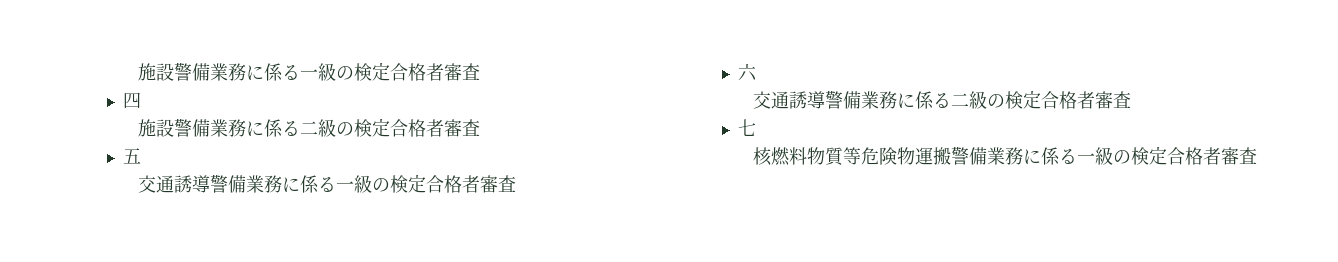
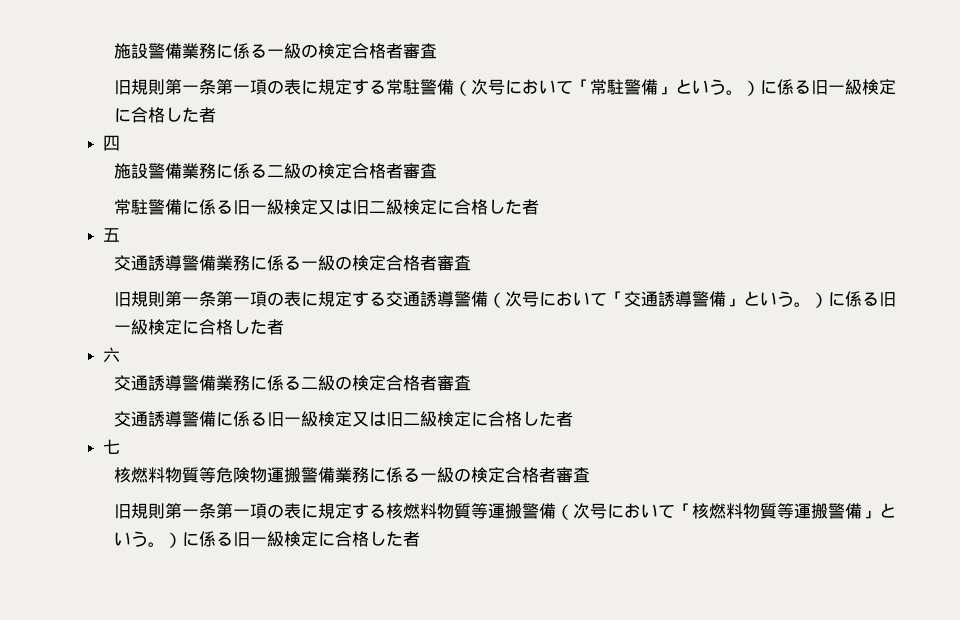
+ 旧規則第一条第一項の表に規定する常駐警備（次号において「常駐警備」という。）に係る旧一級検定に合格した者
+ 常駐警備に係る旧一級検定又は旧二級検定に合格した者
+ 旧規則第一条第一項の表に規定する交通誘導警備（次号において「交通誘導警備」という。）に係る旧一級検定に合格した者
+ 交通誘導警備に係る旧一級検定又は旧二級検定に合格した者
+ 旧規則第一条第一項の表に規定する核燃料物質等運搬警備（次号において「核燃料物質等運搬警備」という。）に係る旧一級検定に合格した者

